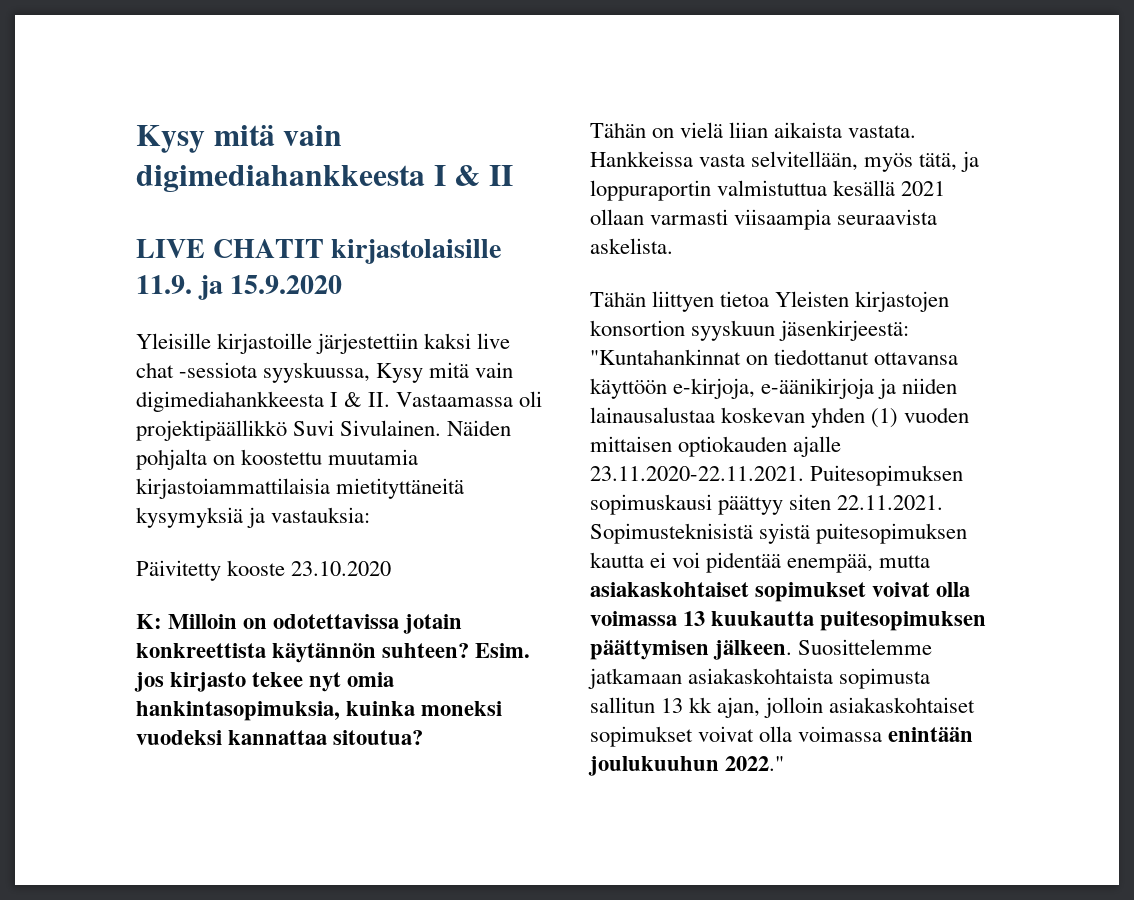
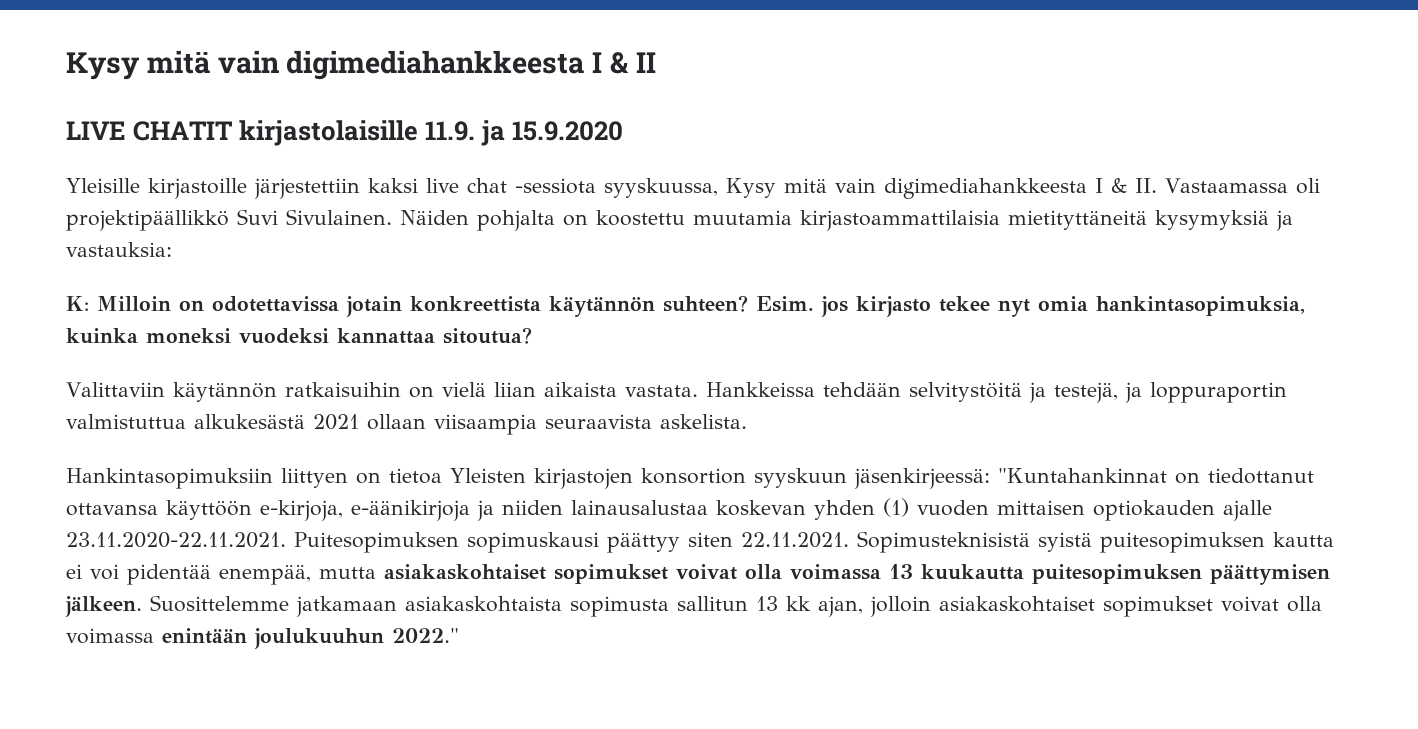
- Näiden pohjalta on koostettu muutamia kirjastoiammattilaisia mietityttäneitä kysymyksiä ja vastauksia:
+ Näiden pohjalta on koostettu muutamia kirjastoammattilaisia mietityttäneitä kysymyksiä ja vastauksia:
- Päivitetty kooste 23.10.2020
- Tähän on vielä liian aikaista vastata.
+ Valittaviin käytännön ratkaisuihin on vielä liian aikaista vastata.
- Hankkeissa vasta selvitellään, myös tätä, ja loppuraportin valmistuttua kesällä 2021 ollaan varmasti viisaampia seuraavista askelista.
+ Hankkeissa tehdään selvitystöitä ja testejä, ja loppuraportin valmistuttua alkukesästä 2021 ollaan viisaampia seuraavista askelista.
- Tähän liittyen tietoa Yleisten kirjastojen konsortion syyskuun jäsenkirjeestä: "Kuntahankinnat on tiedottanut ottavansa käyttöön e-kirjoja, e-äänikirjoja ja niiden lainausalustaa koskevan yhden (1) vuoden mittaisen optiokauden ajalle 23.11.2020-22.11.2021. Puitesopimuksen sopimuskausi päättyy siten 22.11.2021. Sopimusteknisistä syistä puitesopimuksen kautta ei voi pidentää enempää, mutta asiakaskohtaiset sopimukset voivat olla voimassa 13 kuukautta puitesopimuksen päättymisen jälkeen.
+ Hankintasopimuksiin liittyen on tietoa Yleisten kirjastojen konsortion syyskuun jäsenkirjeessä: "Kuntahankinnat on tiedottanut ottavansa käyttöön e-kirjoja, e-äänikirjoja ja niiden lainausalustaa koskevan yhden (1) vuoden mittaisen optiokauden ajalle 23.11.2020-22.11.2021. Puitesopimuksen sopimuskausi päättyy siten 22.11.2021. Sopimusteknisistä syistä puitesopimuksen kautta ei voi pidentää enempää, mutta asiakaskohtaiset sopimukset voivat olla voimassa 13 kuukautta puitesopimuksen päättymisen jälkeen.

